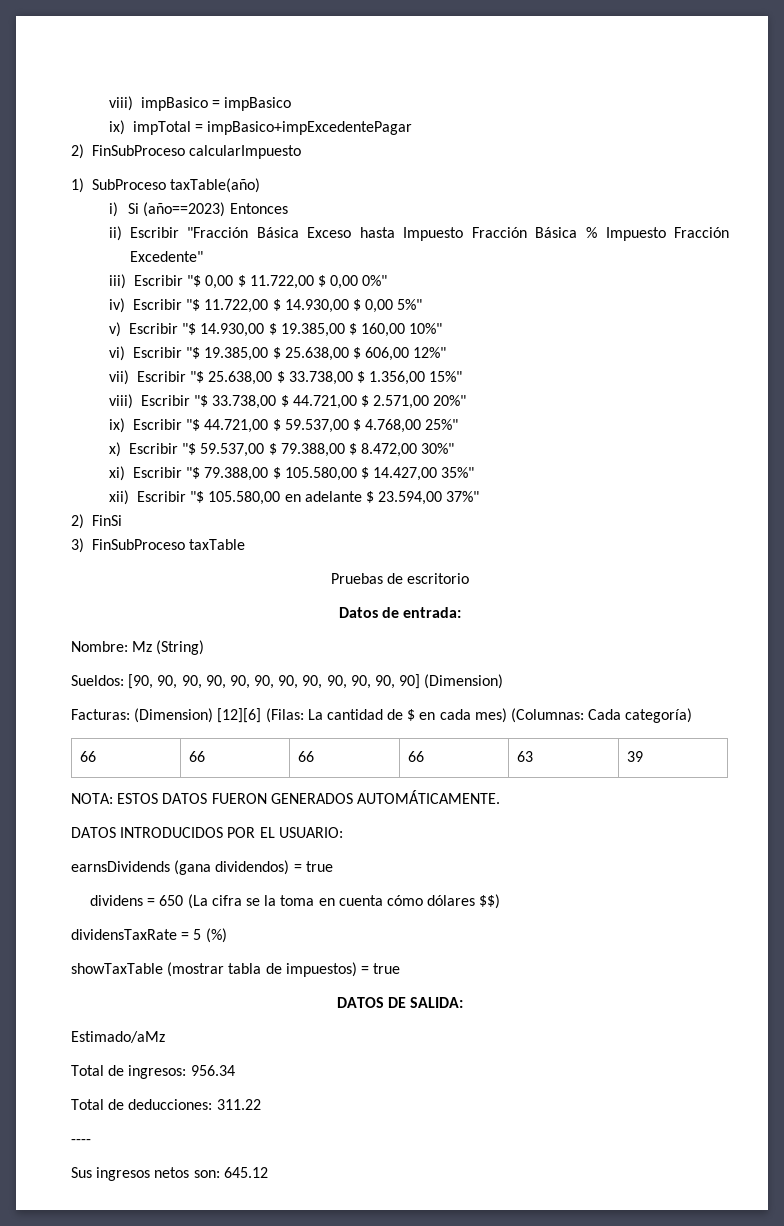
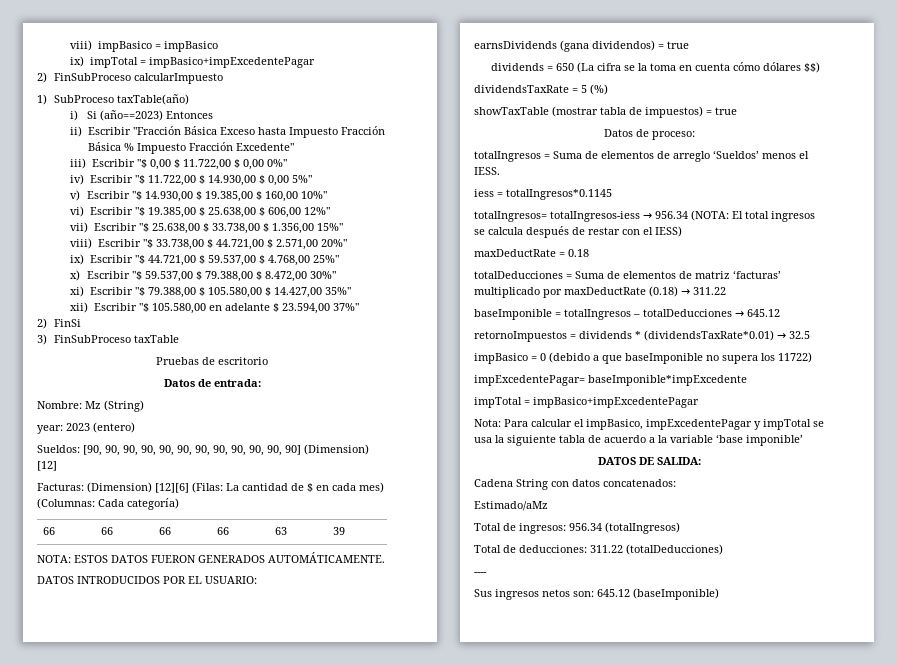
+ year: 2023 (entero)
- Sueldos: [90, 90, 90, 90, 90, 90, 90, 90, 90, 90, 90, 90] (Dimension)
+ Sueldos: [90, 90, 90, 90, 90, 90, 90, 90, 90, 90, 90, 90] (Dimension) [12]
- dividens = 650 (La cifra se la toma en cuenta cómo dólares $$)
+ dividends = 650 (La cifra se la toma en cuenta cómo dólares $$)
- dividensTaxRate = 5 (%)
+ dividendsTaxRate = 5 (%)
+ Datos de proceso:
+ totalIngresos = Suma de elementos de arreglo ‘Sueldos’ menos el IESS.
+ iess = totalIngresos*0.1145
+ totalIngresos= totalIngresos-iess → 956.34 (NOTA: El total ingresos se calcula después de restar con el IESS)
+ maxDeductRate = 0.18
+ totalDeducciones = Suma de elementos de matriz ‘facturas’ multiplicado por maxDeductRate (0.18) → 311.22
+ baseImponible = totalIngresos – totalDeducciones → 645.12
+ retornoImpuestos = dividends * (dividendsTaxRate*0.01) → 32.5
+ impBasico = 0 (debido a que baseImponible no supera los 11722)
+ impExcedentePagar= baseImponible*impExcedente
+ impTotal = impBasico+impExcedentePagar
+ Nota: Para calcular el impBasico, impExcedentePagar y impTotal se usa la siguiente tabla de acuerdo a la variable ‘base imponible’
  DATOS DE SALIDA:
+ Cadena String con datos concatenados:
- Total de ingresos: 956.34
+ Total de ingresos: 956.34 (totalIngresos)
- Total de deducciones: 311.22
+ Total de deducciones: 311.22 (totalDeducciones)
- Sus ingresos netos son: 645.12
+ Sus ingresos netos son: 645.12 (baseImponible)

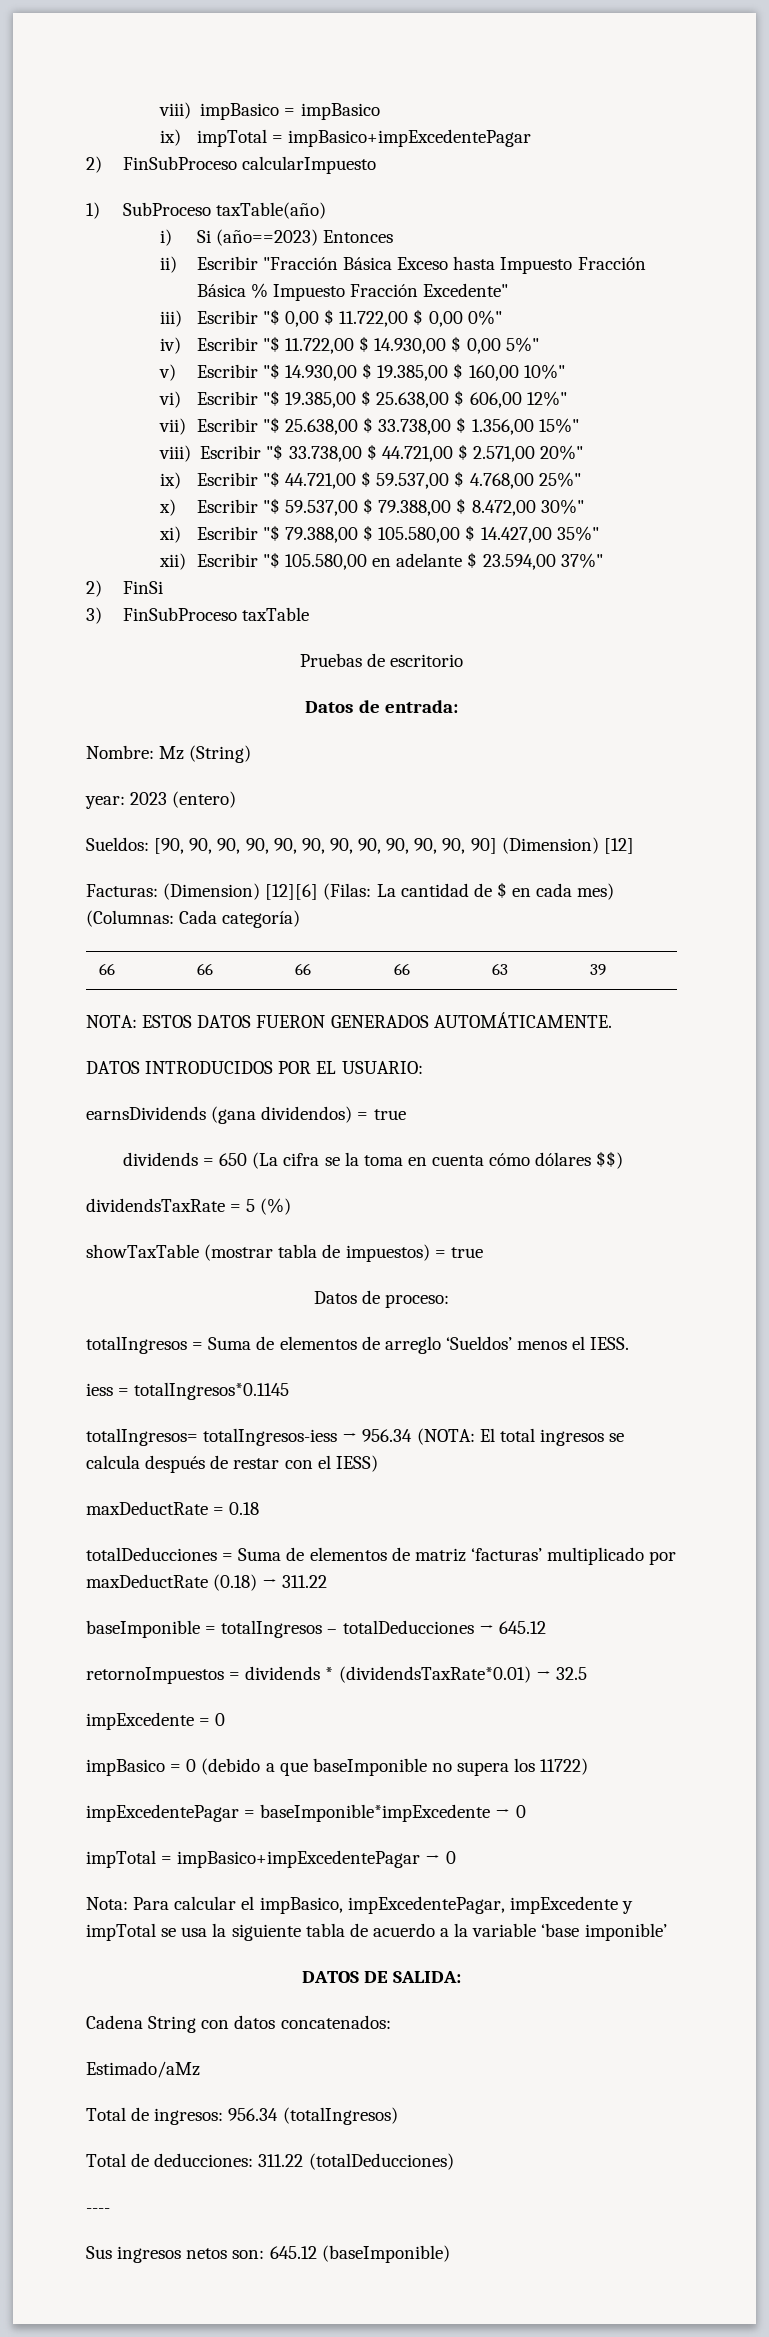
+ impExcedente = 0
- impExcedentePagar= baseImponible*impExcedente
- impTotal = impBasico+impExcedentePagar
+ impExcedentePagar = baseImponible*impExcedente → 0
+ impTotal = impBasico+impExcedentePagar → 0
- Nota: Para calcular el impBasico, impExcedentePagar y impTotal se usa la siguiente tabla de acuerdo a la variable ‘base imponible’
+ Nota: Para calcular el impBasico, impExcedentePagar, impExcedente y impTotal se usa la siguiente tabla de acuerdo a la variable ‘base imponible’

